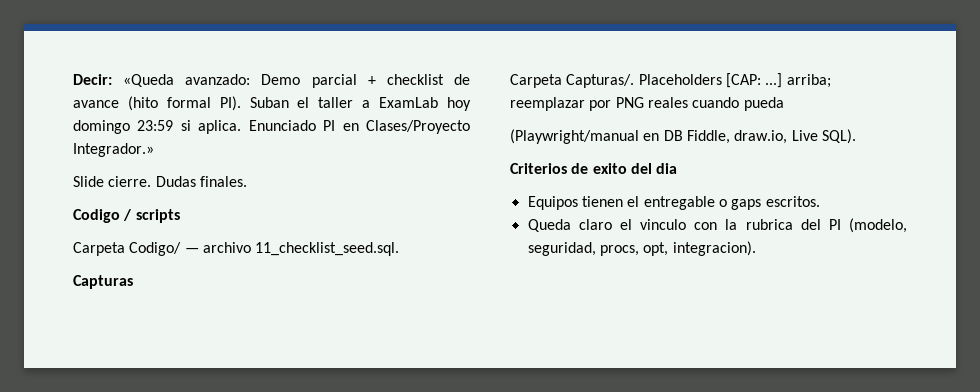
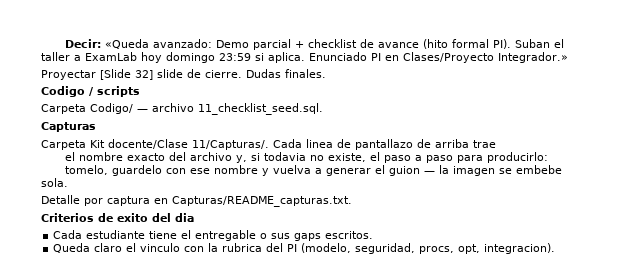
- Slide cierre.
+ Proyectar [Slide 32] slide de cierre.
- Carpeta Capturas/. Placeholders [CAP: ...] arriba; reemplazar por PNG reales cuando pueda
- (Playwright/manual en DB Fiddle, draw.io, Live SQL).
+ Carpeta Kit docente/Clase 11/Capturas/. Cada linea de pantallazo de arriba trae
+ el nombre exacto del archivo y, si todavia no existe, el paso a paso para producirlo:
+ tomelo, guardelo con ese nombre y vuelva a generar el guion — la imagen se embebe sola.
+ Detalle por captura en Capturas/README_capturas.txt.
- Equipos tienen el entregable o gaps escritos.
+ Cada estudiante tiene el entregable o sus gaps escritos.

